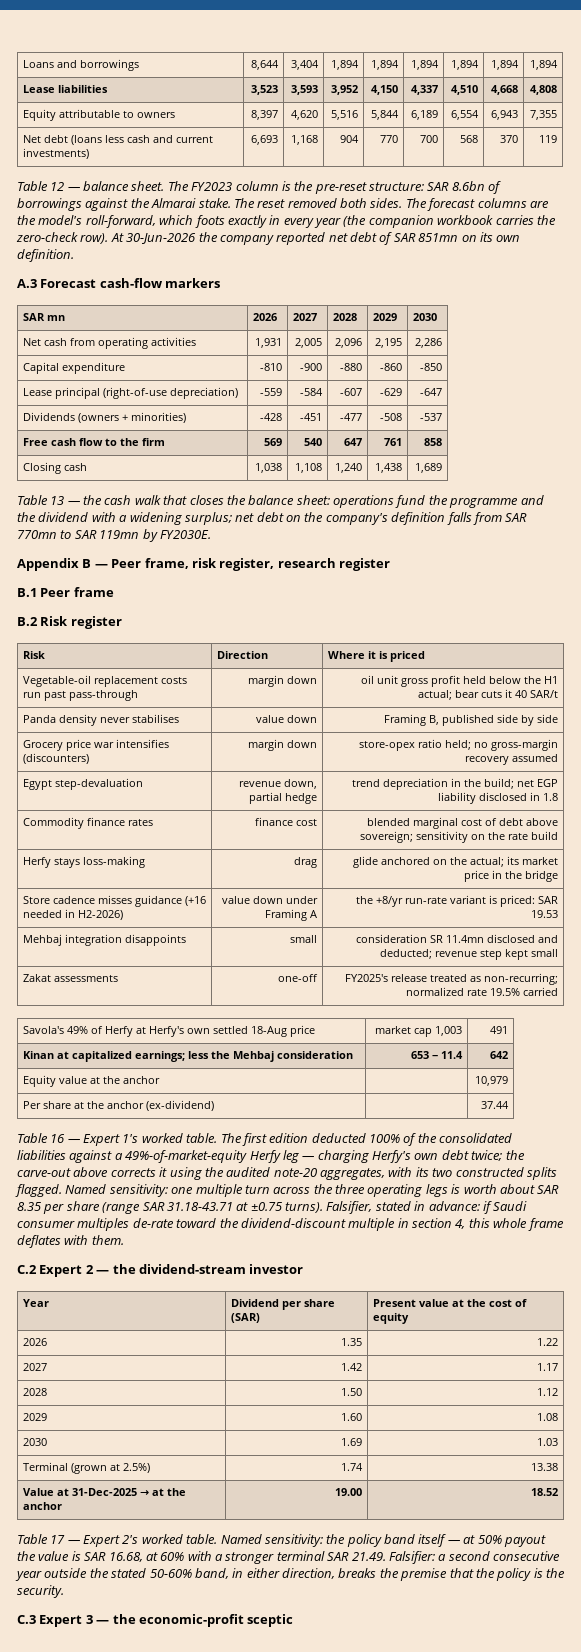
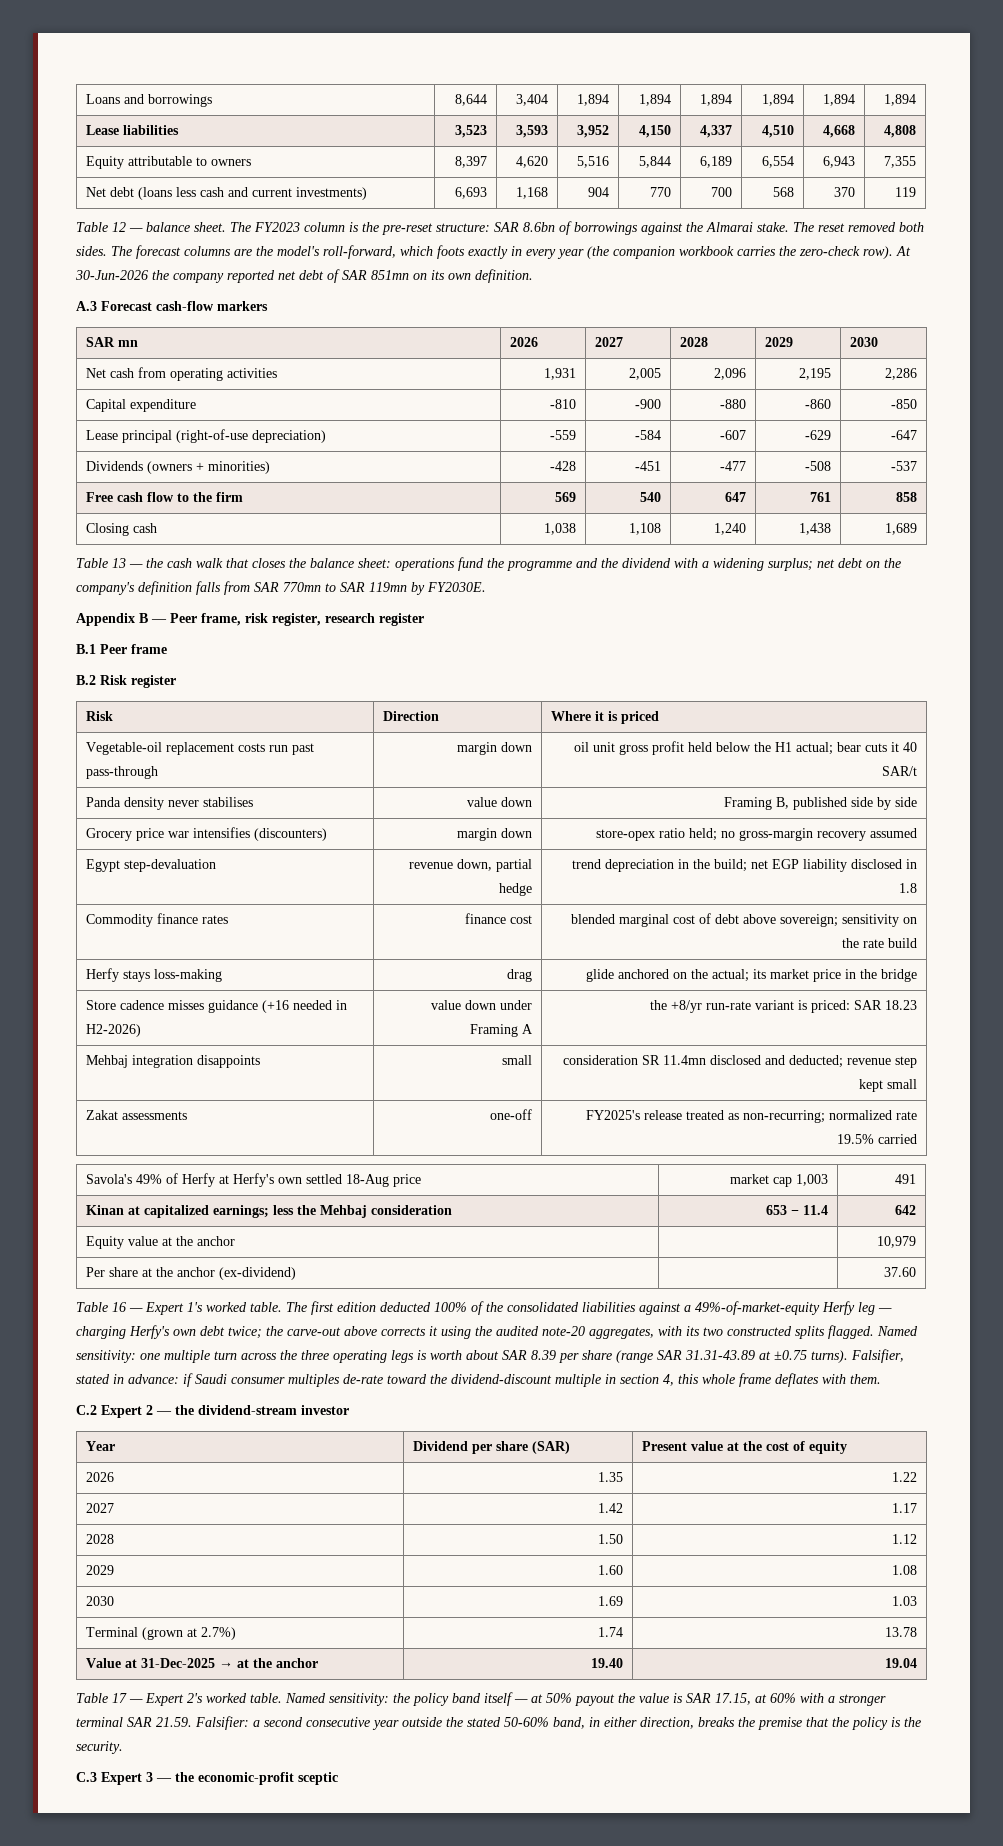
- Store cadence misses guidance (+16 needed in H2-2026) | value down under Framing A | the +8/yr run-rate variant is priced: SAR 19.53
+ Store cadence misses guidance (+16 needed in H2-2026) | value down under Framing A | the +8/yr run-rate variant is priced: SAR 18.23
- Per share at the anchor (ex-dividend) | | 37.44
+ Per share at the anchor (ex-dividend) | | 37.60
- Named sensitivity: one multiple turn across the three operating legs is worth about SAR 8.35 per share (range SAR 31.18-43.71 at ±0.75 turns).
+ Named sensitivity: one multiple turn across the three operating legs is worth about SAR 8.39 per share (range SAR 31.31-43.89 at ±0.75 turns).
- Terminal (grown at 2.5%) | 1.74 | 13.38
+ Terminal (grown at 2.7%) | 1.74 | 13.78
- Value at 31-Dec-2025 → at the anchor | 19.00 | 18.52
+ Value at 31-Dec-2025 → at the anchor | 19.40 | 19.04
- Named sensitivity: the policy band itself — at 50% payout the value is SAR 16.68, at 60% with a stronger terminal SAR 21.49. Falsifier: a second consecutive year outside the stated 50-60% band, in either direction, breaks the premise that the policy is the security.
+ Named sensitivity: the policy band itself — at 50% payout the value is SAR 17.15, at 60% with a stronger terminal SAR 21.59. Falsifier: a second consecutive year outside the stated 50-60% band, in either direction, breaks the premise that the policy is the security.

